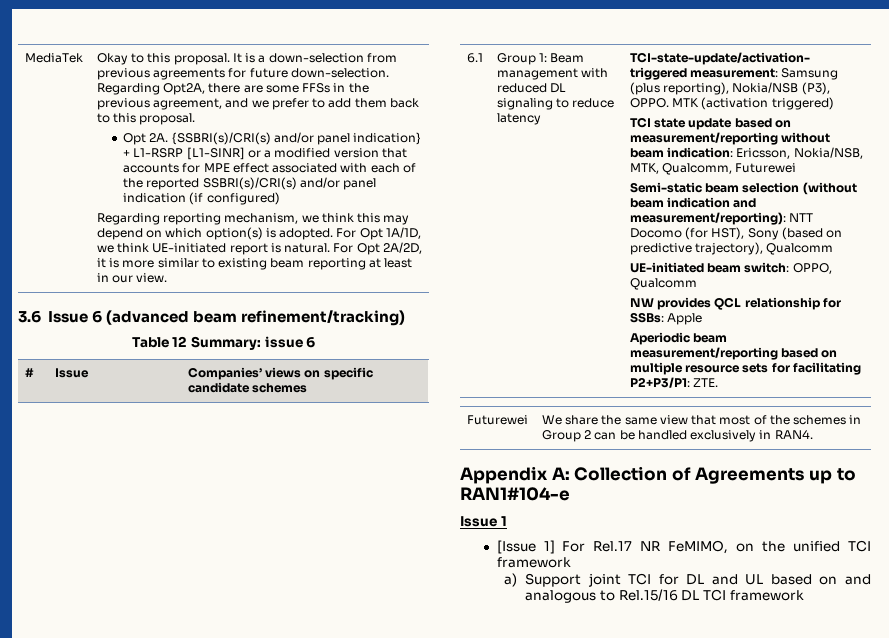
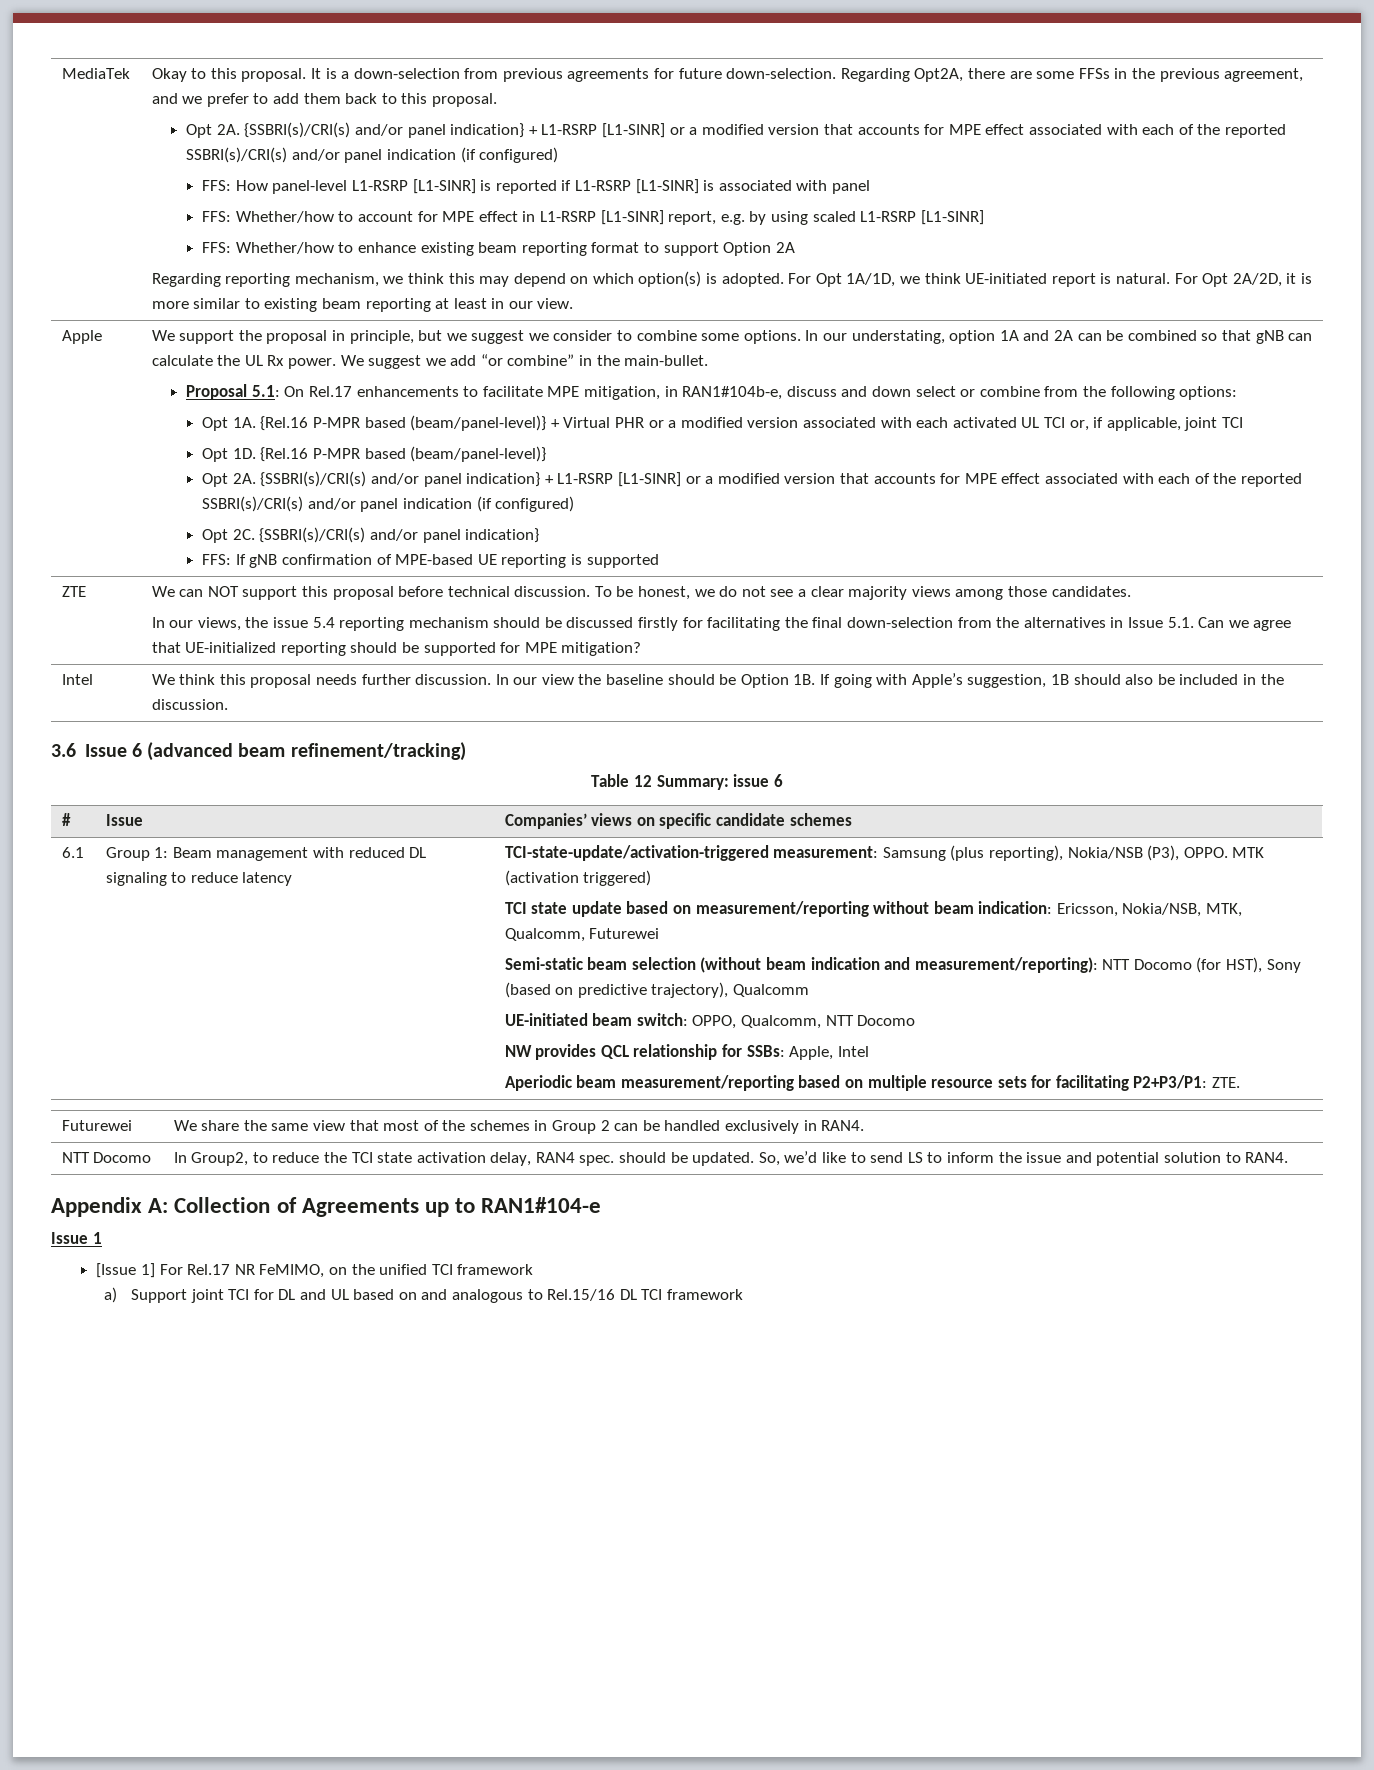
+ FFS: How panel-level L1-RSRP [L1-SINR] is reported if L1-RSRP [L1-SINR] is associated with panel
+ FFS: Whether/how to account for MPE effect in L1-RSRP [L1-SINR] report, e.g. by using scaled L1-RSRP [L1-SINR]
+ FFS: Whether/how to enhance existing beam reporting format to support Option 2A
+ Apple | We support the proposal in principle, but we suggest we consider to combine some options. In our understating, option 1A and 2A can be combined so that gNB can calculate the UL Rx power. We suggest we add “or combine” in the main-bullet.
+ Proposal 5.1: On Rel.17 enhancements to facilitate MPE mitigation, in RAN1#104b-e, discuss and down select or combine from the following options:
+ Opt 1A. {Rel.16 P-MPR based (beam/panel-level)} + Virtual PHR or a modified version associated with each activated UL TCI or, if applicable, joint TCI
+ Opt 1D. {Rel.16 P-MPR based (beam/panel-level)}
+ Opt 2A. {SSBRI(s)/CRI(s) and/or panel indication} + L1-RSRP [L1-SINR] or a modified version that accounts for MPE effect associated with each of the reported SSBRI(s)/CRI(s) and/or panel indication (if configured)
+ Opt 2C. {SSBRI(s)/CRI(s) and/or panel indication}
+ FFS: If gNB confirmation of MPE-based UE reporting is supported
+ ZTE | We can NOT support this proposal before technical discussion. To be honest, we do not see a clear majority views among those candidates.
+ In our views, the issue 5.4 reporting mechanism should be discussed firstly for facilitating the final down-selection from the alternatives in Issue 5.1. Can we agree that UE-initialized reporting should be supported for MPE mitigation?
+ Intel | We think this proposal needs further discussion. In our view the baseline should be Option 1B. If going with Apple’s suggestion, 1B should also be included in the discussion.
- UE-initiated beam switch: OPPO, Qualcomm
+ UE-initiated beam switch: OPPO, Qualcomm, NTT Docomo
- NW provides QCL relationship for SSBs: Apple
+ NW provides QCL relationship for SSBs: Apple, Intel
+ NTT Docomo | In Group2, to reduce the TCI state activation delay, RAN4 spec. should be updated. So, we’d like to send LS to inform the issue and potential solution to RAN4.

